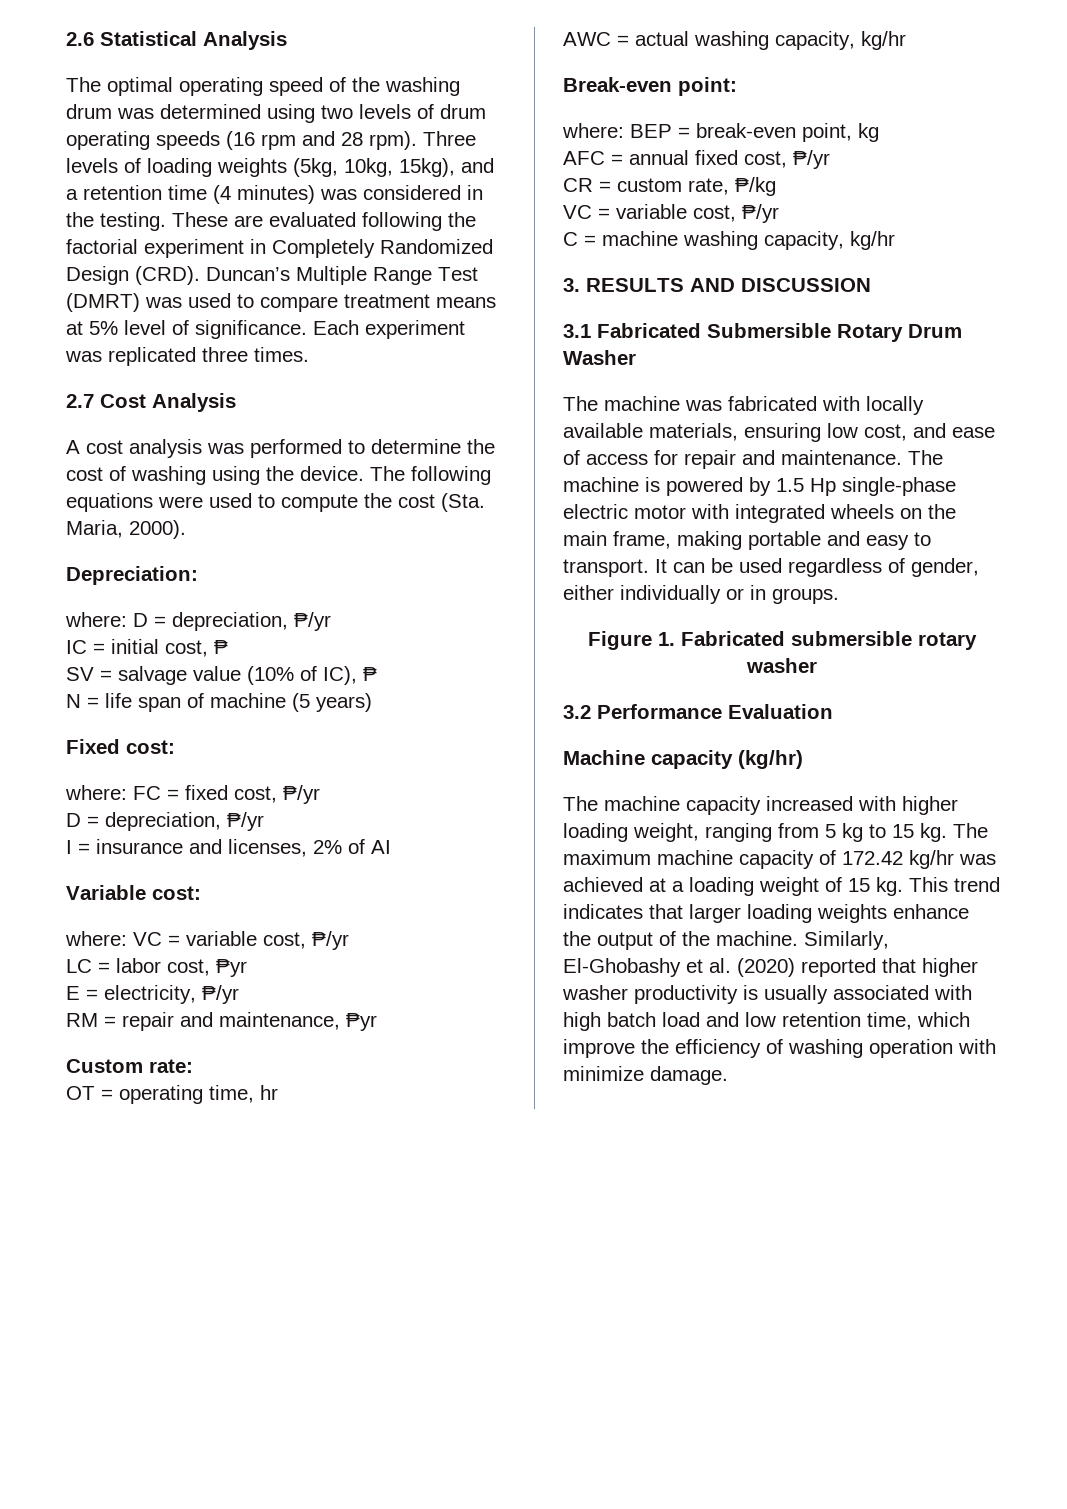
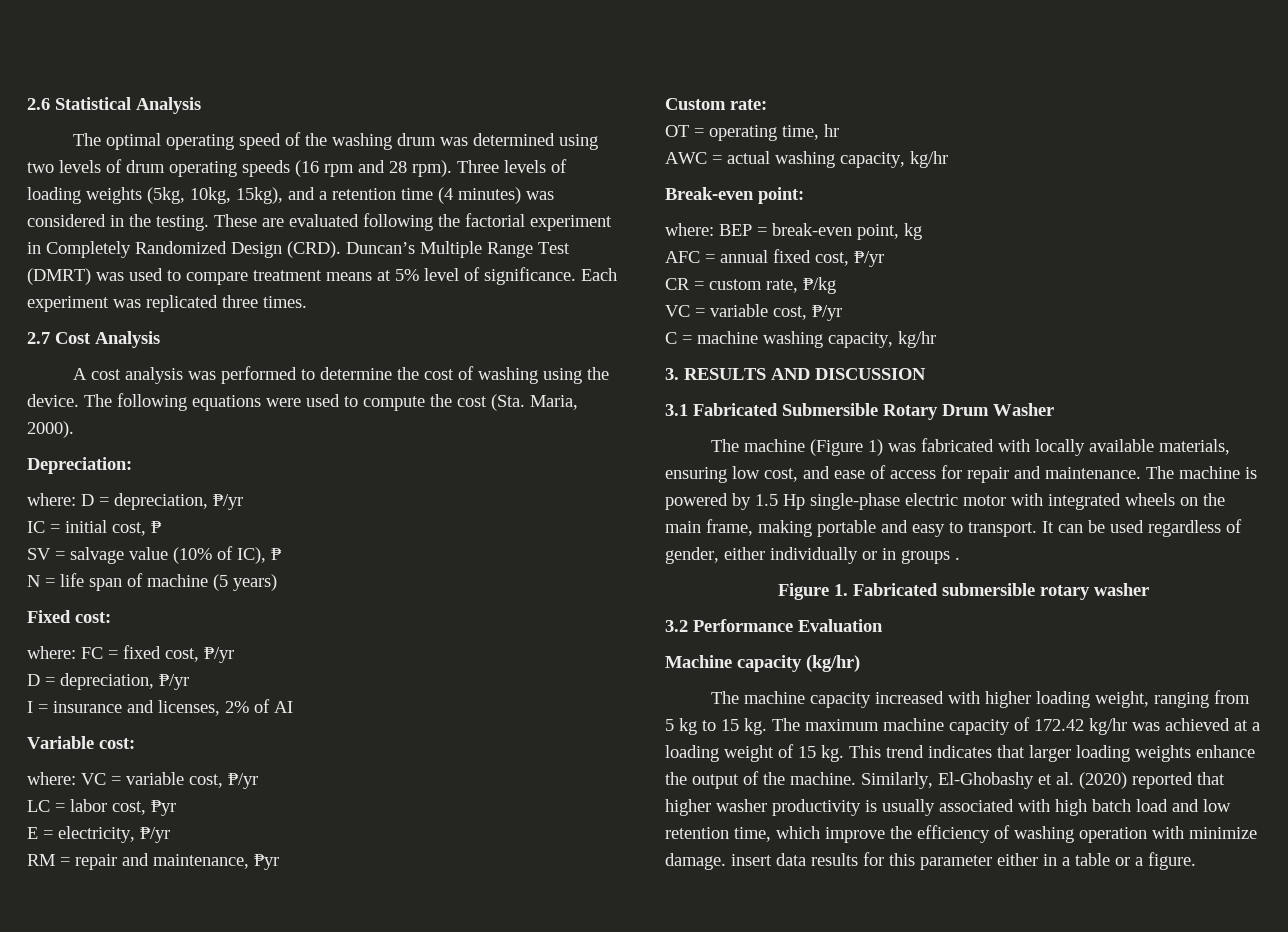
- The machine was fabricated with locally available materials, ensuring low cost, and ease of access for repair and maintenance.
+ The machine (Figure 1) was fabricated with locally available materials, ensuring low cost, and ease of access for repair and maintenance.
- It can be used regardless of gender, either individually or in groups.
+ It can be used regardless of gender, either individually or in groups .
- Similarly, El-Ghobashy et al. (2020) reported that higher washer productivity is usually associated with high batch load and low retention time, which improve the efficiency of washing operation with minimize damage.
+ Similarly, El-Ghobashy et al. (2020) reported that higher washer productivity is usually associated with high batch load and low retention time, which improve the efficiency of washing operation with minimize damage. insert data results for this parameter either in a table or a figure.

